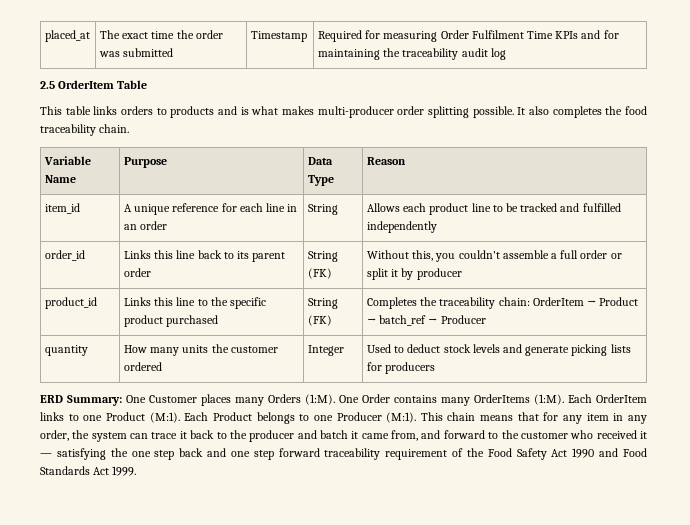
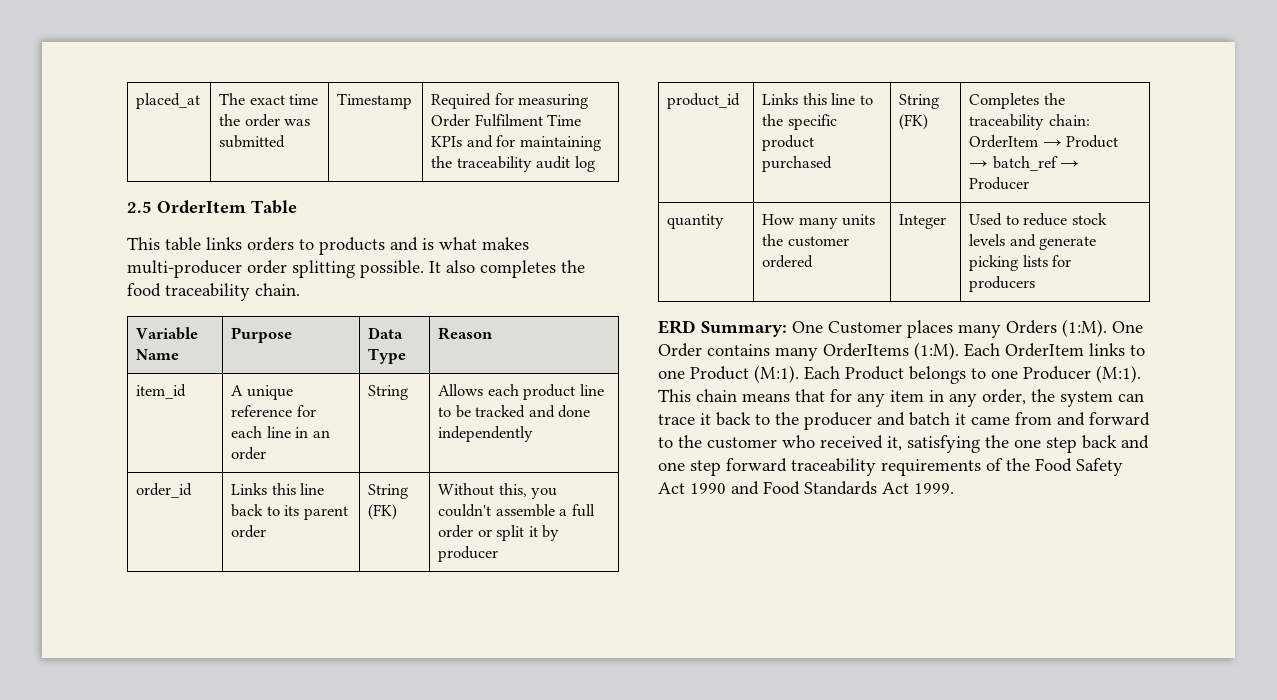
- item_id | A unique reference for each line in an order | String | Allows each product line to be tracked and fulfilled independently
+ item_id | A unique reference for each line in an order | String | Allows each product line to be tracked and done independently
- quantity | How many units the customer ordered | Integer | Used to deduct stock levels and generate picking lists for producers
+ quantity | How many units the customer ordered | Integer | Used to reduce stock levels and generate picking lists for producers
- This chain means that for any item in any order, the system can trace it back to the producer and batch it came from, and forward to the customer who received it — satisfying the one step back and one step forward traceability requirement of the Food Safety Act 1990 and Food Standards Act 1999.
+ This chain means that for any item in any order, the system can trace it back to the producer and batch it came from and forward to the customer who received it, satisfying the one step back and one step forward traceability requirements of the Food Safety Act 1990 and Food Standards Act 1999.

